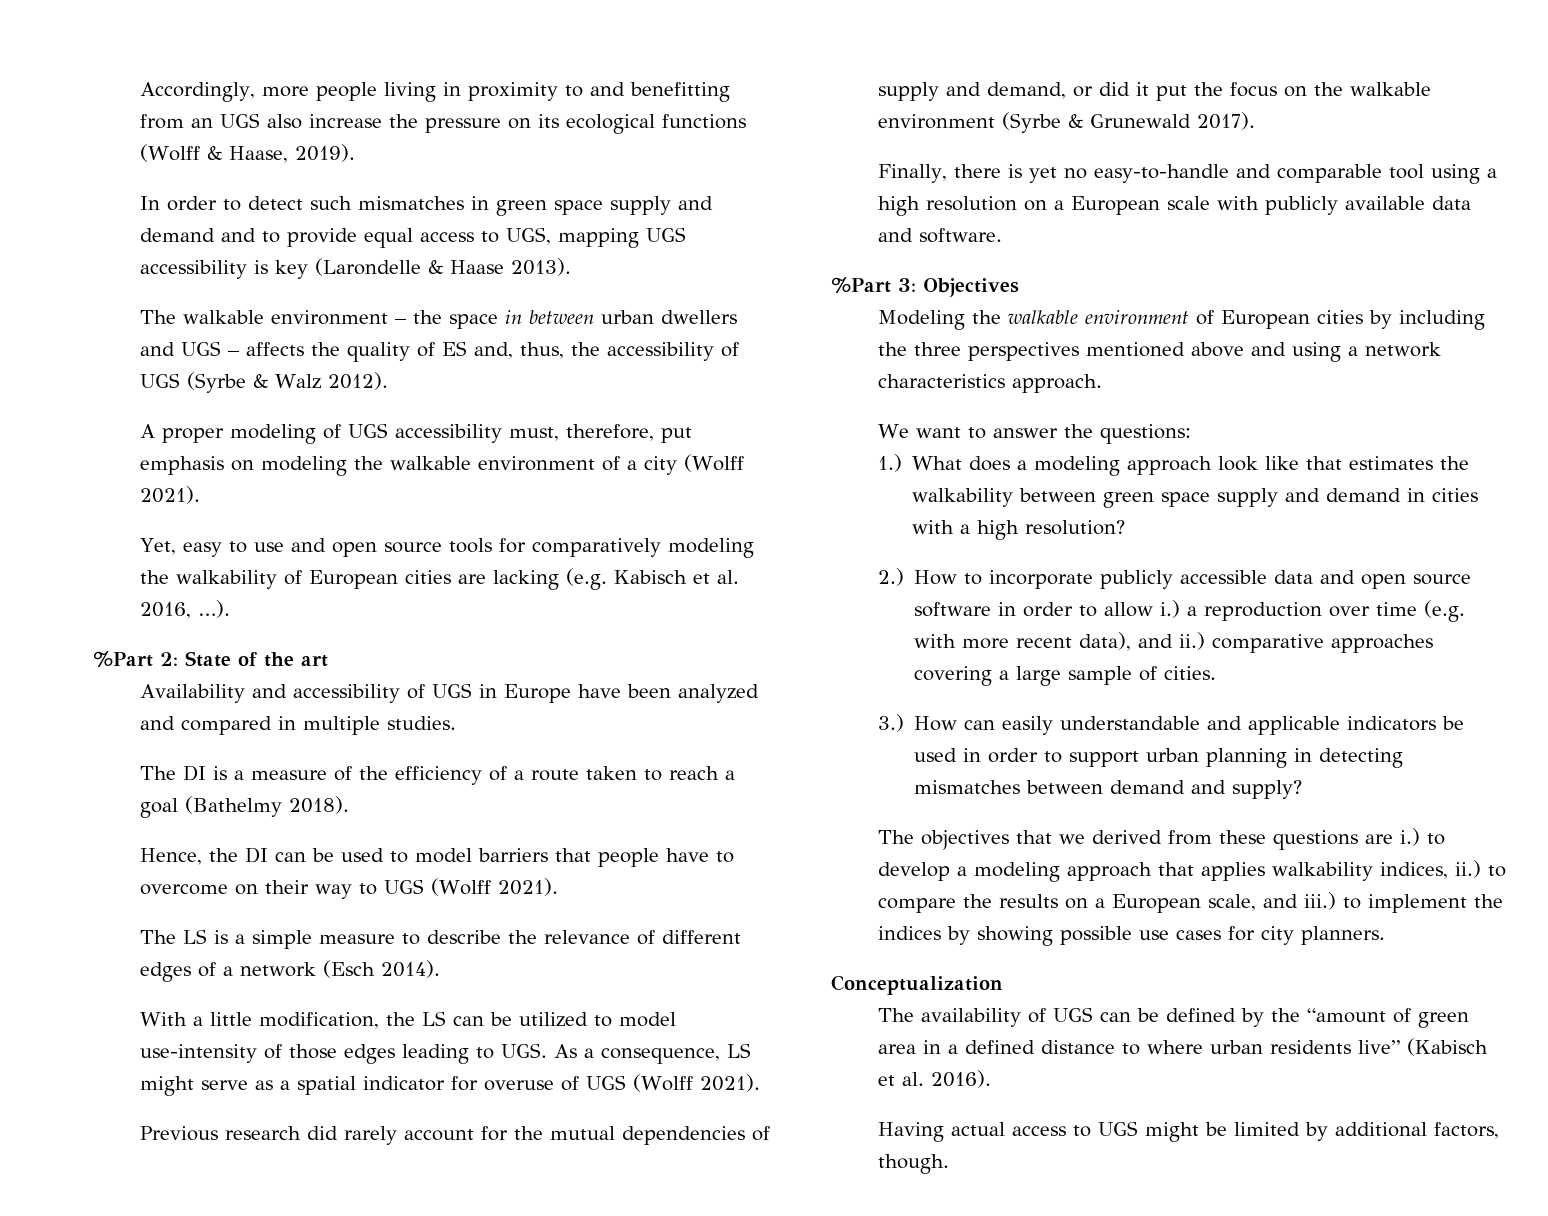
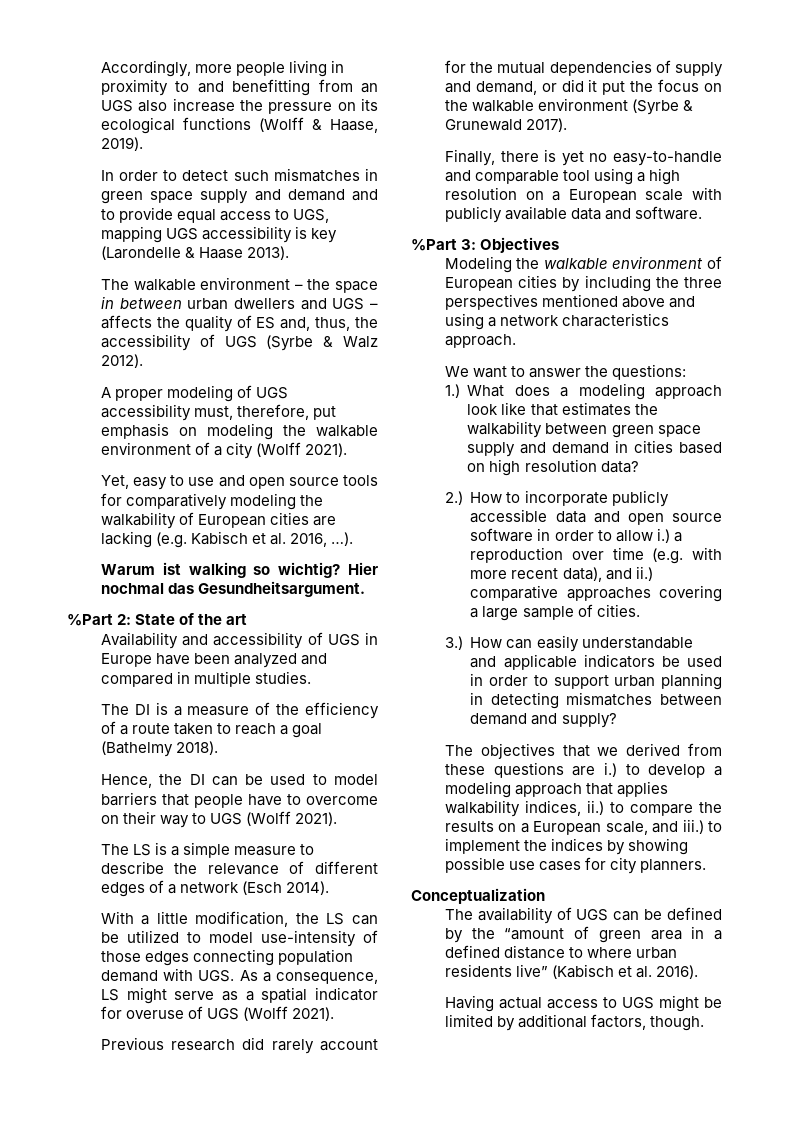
+ Warum ist walking so wichtig? Hier nochmal das Gesundheitsargument.
- With a little modification, the LS can be utilized to model use-intensity of those edges leading to UGS. As a consequence, LS might serve as a spatial indicator for overuse of UGS (Wolff 2021).
+ With a little modification, the LS can be utilized to model use-intensity of those edges connecting population demand with UGS. As a consequence, LS might serve as a spatial indicator for overuse of UGS (Wolff 2021).
- 1.) What does a modeling approach look like that estimates the walkability between green space supply and demand in cities with a high resolution?
+ 1.) What does a modeling approach look like that estimates the walkability between green space supply and demand in cities based on high resolution data?

